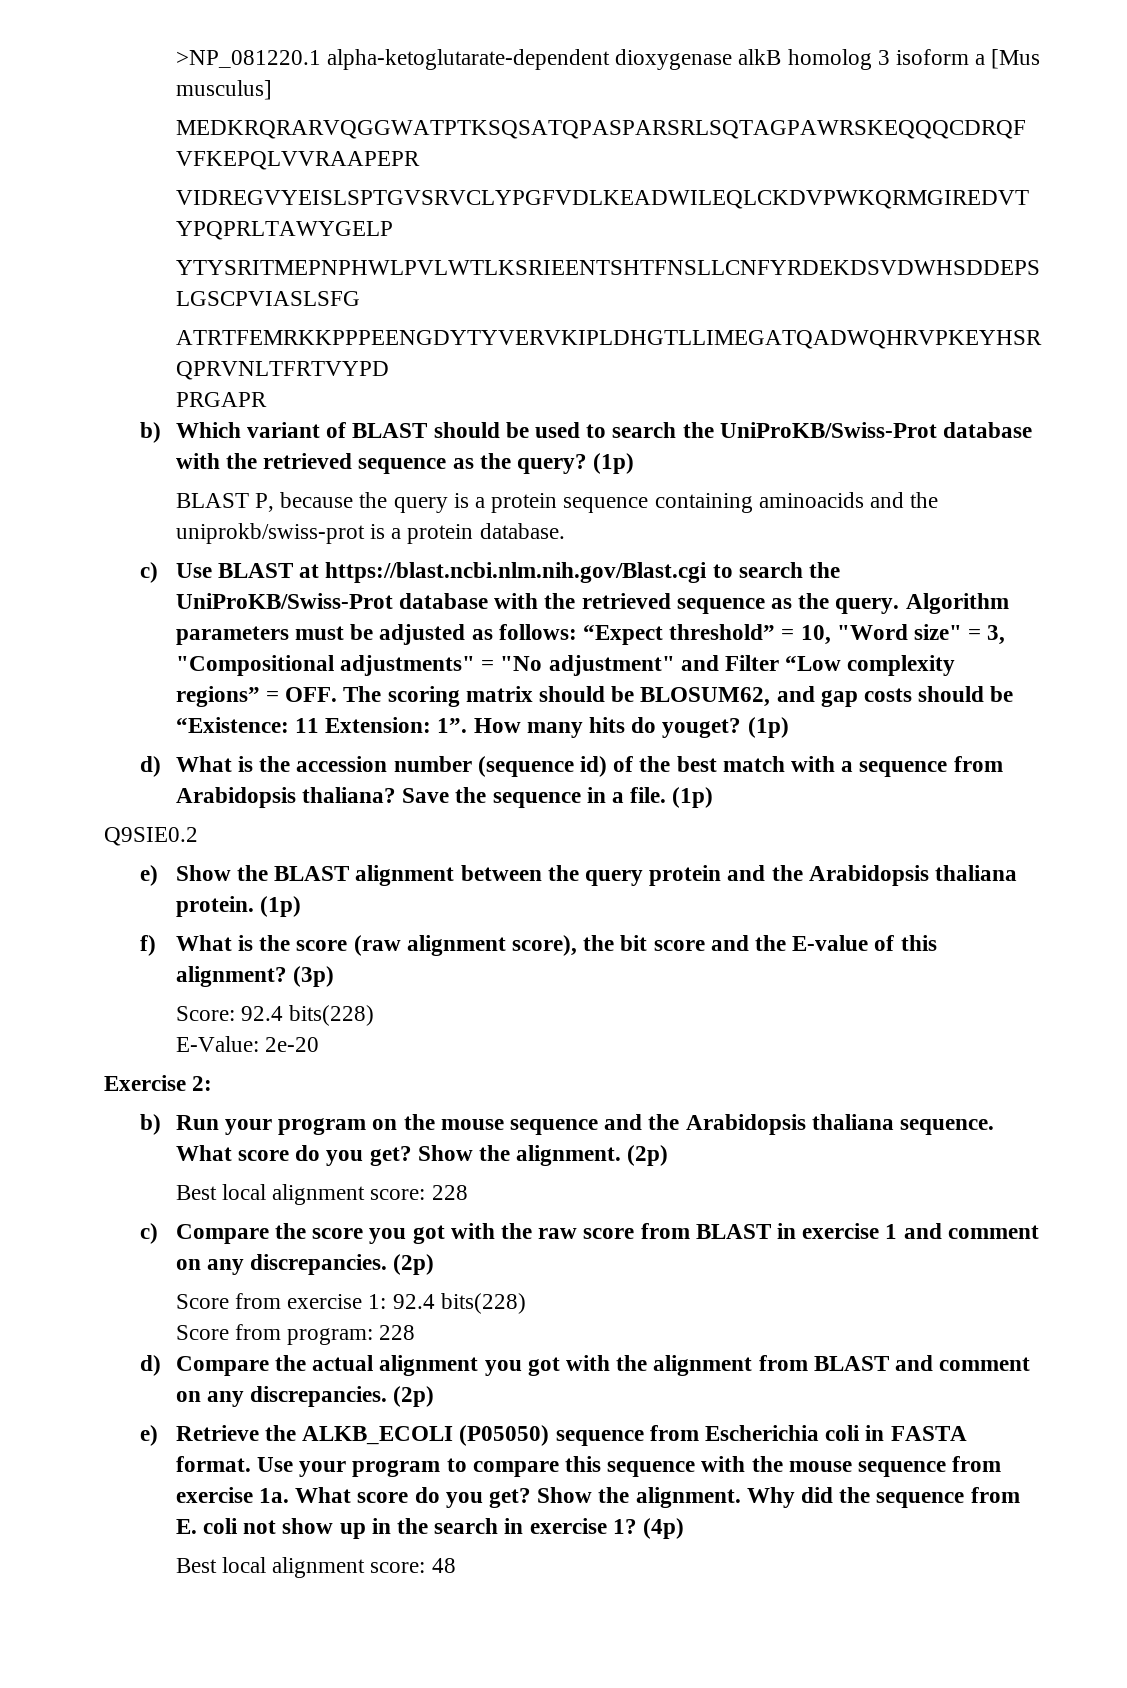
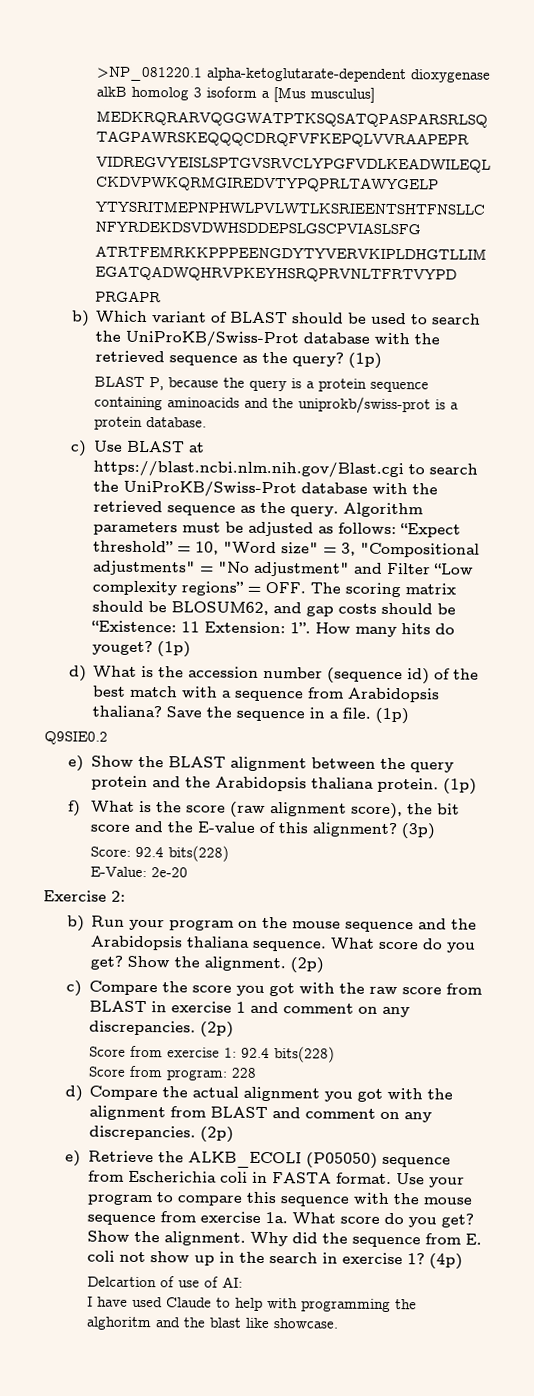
- Best local alignment score: 228
- Best local alignment score: 48
+ Delcartion of use of AI:
+ I have used Claude to help with programming the alghoritm and the blast like showcase.

